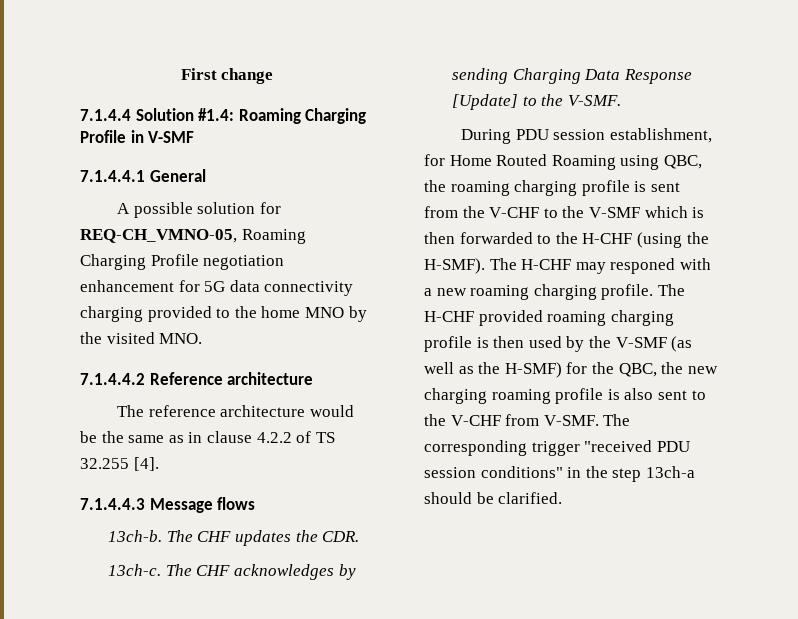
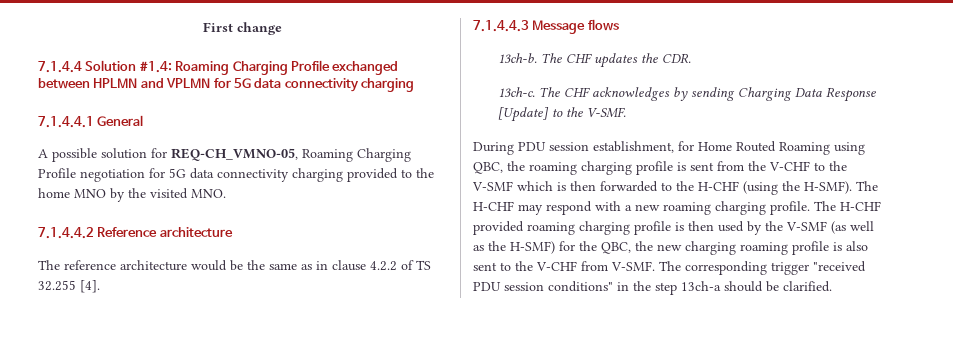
- 7.1.4.4 Solution #1.4: Roaming Charging Profile in V-SMF
+ 7.1.4.4 Solution #1.4: Roaming Charging Profile exchanged between HPLMN and VPLMN for 5G data connectivity charging
- A possible solution for REQ-CH_VMNO-05, Roaming Charging Profile negotiation enhancement for 5G data connectivity charging provided to the home MNO by the visited MNO.
+ A possible solution for REQ-CH_VMNO-05, Roaming Charging Profile negotiation for 5G data connectivity charging provided to the home MNO by the visited MNO.
- The H-CHF may responed with a new roaming charging profile.
+ The H-CHF may respond with a new roaming charging profile.

